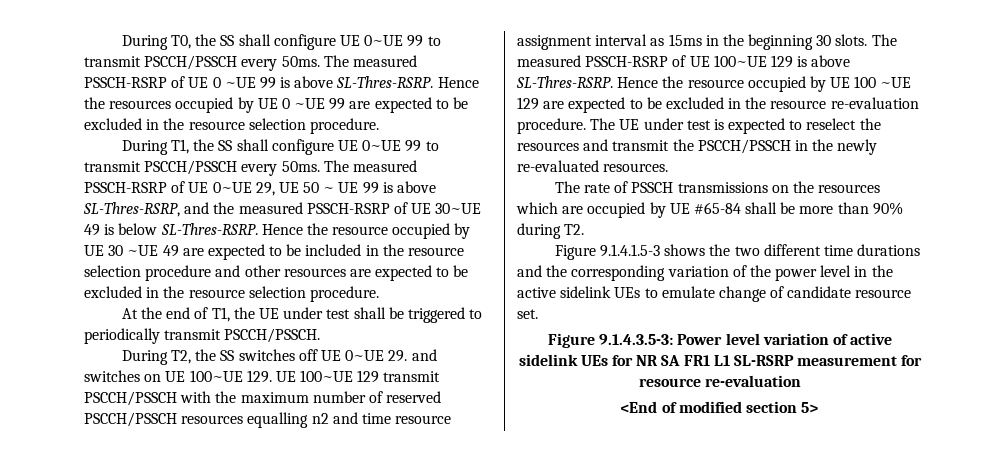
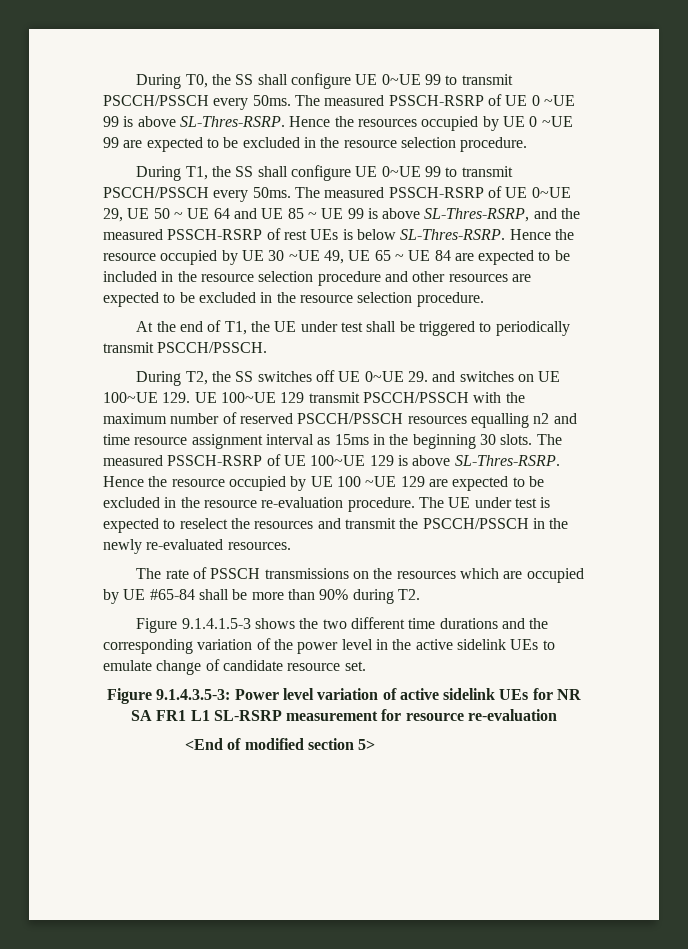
- The measured PSSCH-RSRP of UE 0~UE 29, UE 50 ~ UE 99 is above SL-Thres-RSRP, and the measured PSSCH-RSRP of UE 30~UE 49 is below SL-Thres-RSRP.
+ The measured PSSCH-RSRP of UE 0~UE 29, UE 50 ~ UE 64 and UE 85 ~ UE 99 is above SL-Thres-RSRP, and the measured PSSCH-RSRP of rest UEs is below SL-Thres-RSRP.
- Hence the resource occupied by UE 30 ~UE 49 are expected to be included in the resource selection procedure and other resources are expected to be excluded in the resource selection procedure.
+ Hence the resource occupied by UE 30 ~UE 49, UE 65 ~ UE 84 are expected to be included in the resource selection procedure and other resources are expected to be excluded in the resource selection procedure.

